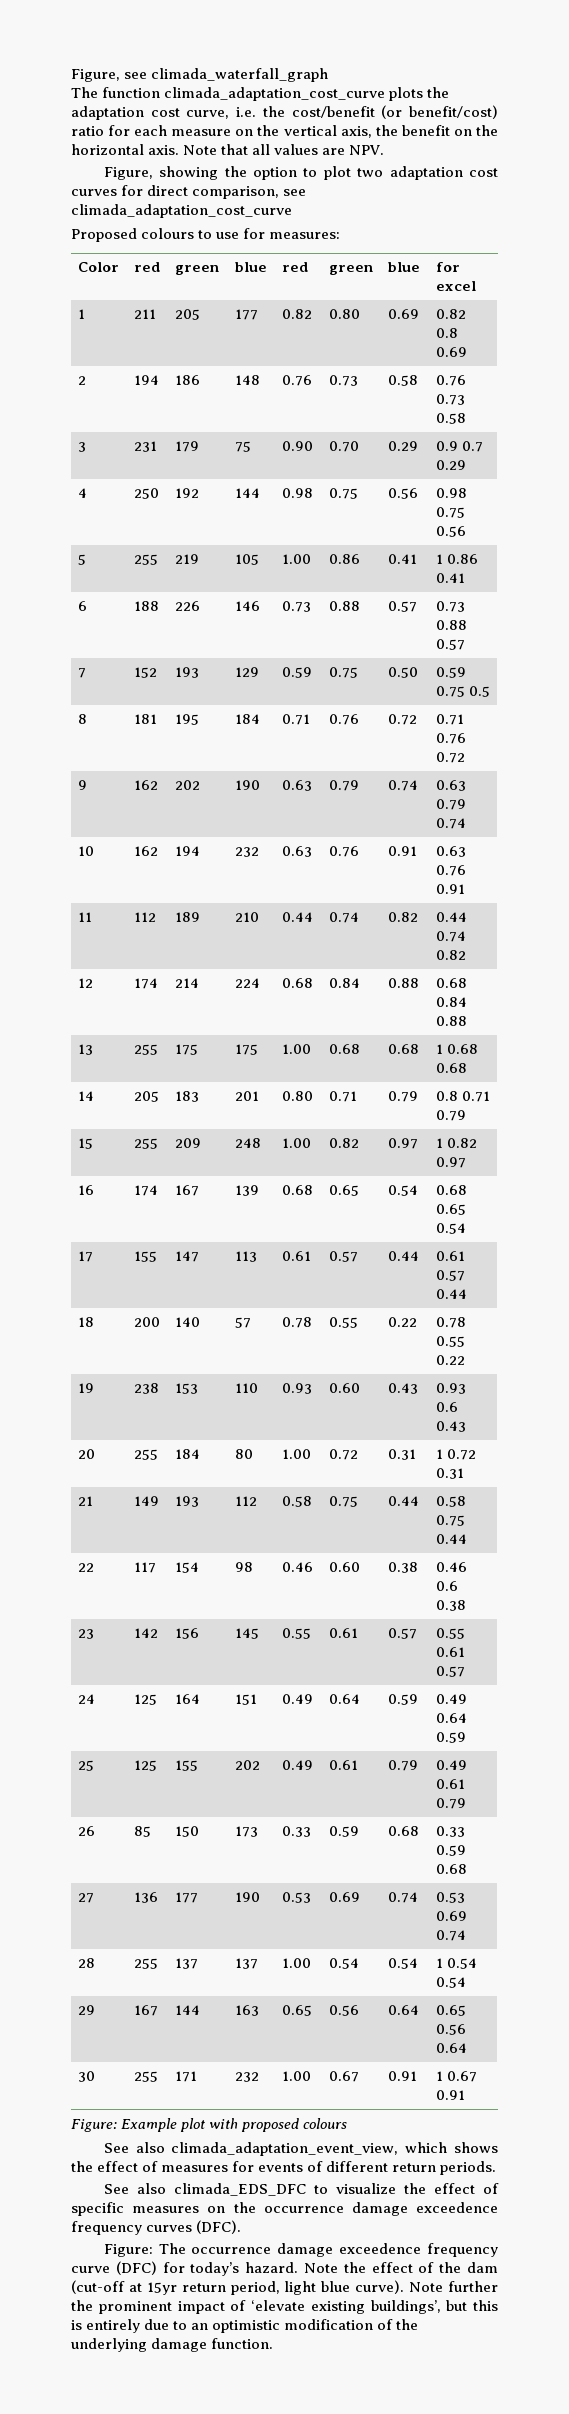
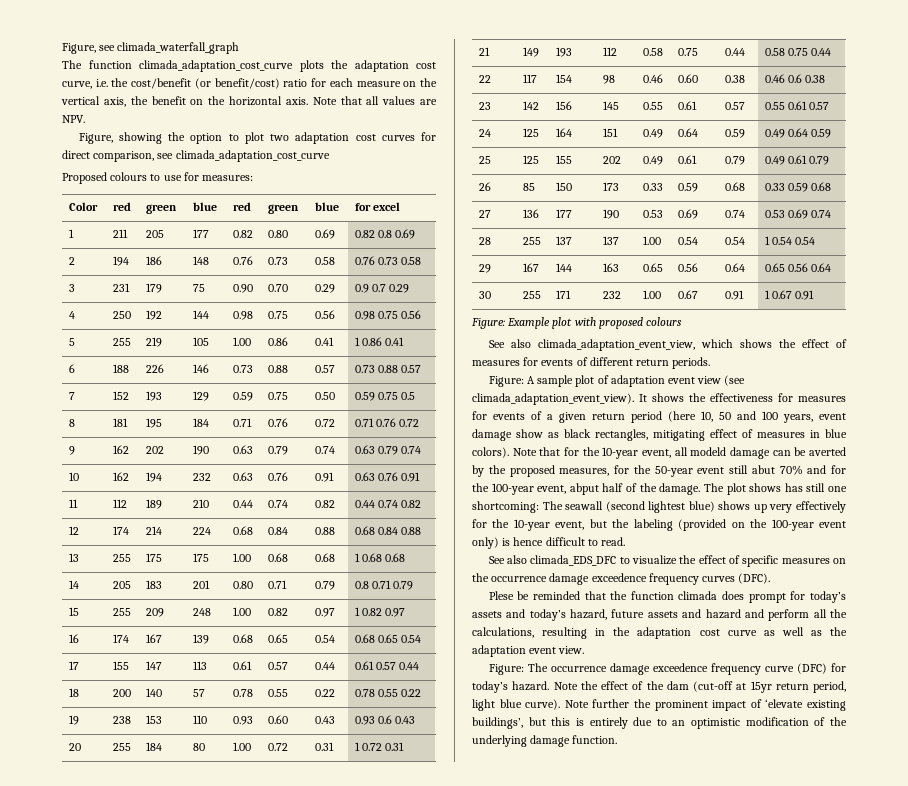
+ Figure: A sample plot of adaptation event view (see climada_adaptation_event_view). It shows the effectiveness for measures for events of a given return period (here 10, 50 and 100 years, event damage show as black rectangles, mitigating effect of measures in blue colors). Note that for the 10-year event, all modeld damage can be averted by the proposed measures, for the 50-year event still abut 70% and for the 100-year event, abput half of the damage. The plot shows has still one shortcoming: The seawall (second lightest blue) shows up very effectively for the 10-year event, but the labeling (provided on the 100-year event only) is hence difficult to read.
+ Plese be reminded that the function climada does prompt for today’s assets and today’s hazard, future assets and hazard and perform all the calculations, resulting in the adaptation cost curve as well as the adaptation event view.

